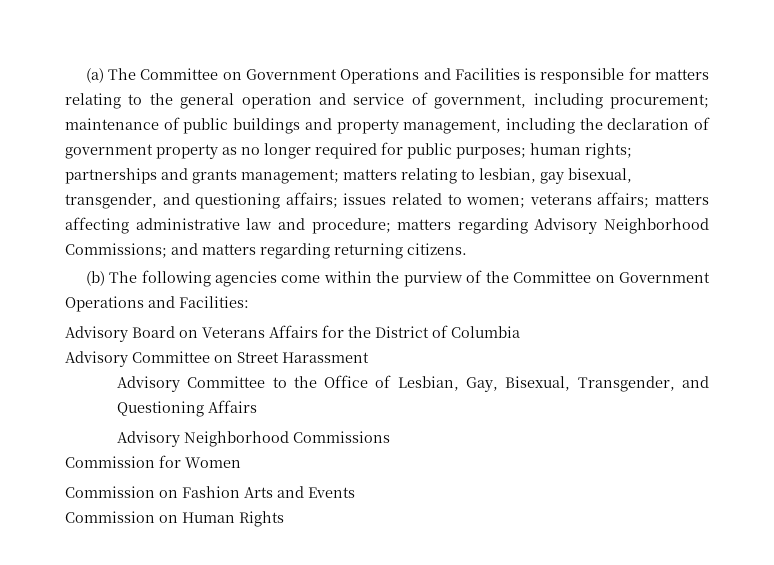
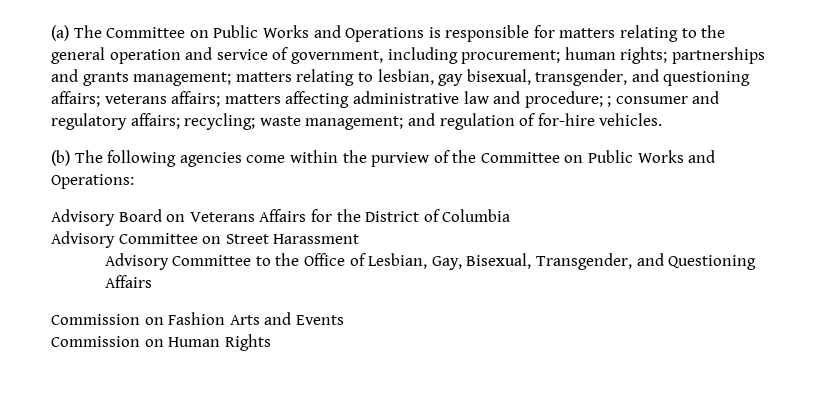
- (a) The Committee on Government Operations and Facilities is responsible for matters relating to the general operation and service of government, including procurement; maintenance of public buildings and property management, including the declaration of government property as no longer required for public purposes; human rights; partnerships and grants management; matters relating to lesbian, gay bisexual, transgender, and questioning affairs; issues related to women; veterans affairs; matters affecting administrative law and procedure; matters regarding Advisory Neighborhood Commissions; and matters regarding returning citizens.
+ (a) The Committee on Public Works and Operations is responsible for matters relating to the general operation and service of government, including procurement; human rights; partnerships and grants management; matters relating to lesbian, gay bisexual, transgender, and questioning affairs; veterans affairs; matters affecting administrative law and procedure; ; consumer and regulatory affairs; recycling; waste management; and regulation of for-hire vehicles.
- (b) The following agencies come within the purview of the Committee on Government Operations and Facilities:
+ (b) The following agencies come within the purview of the Committee on Public Works and Operations:
- Advisory Neighborhood Commissions
- Commission for Women

